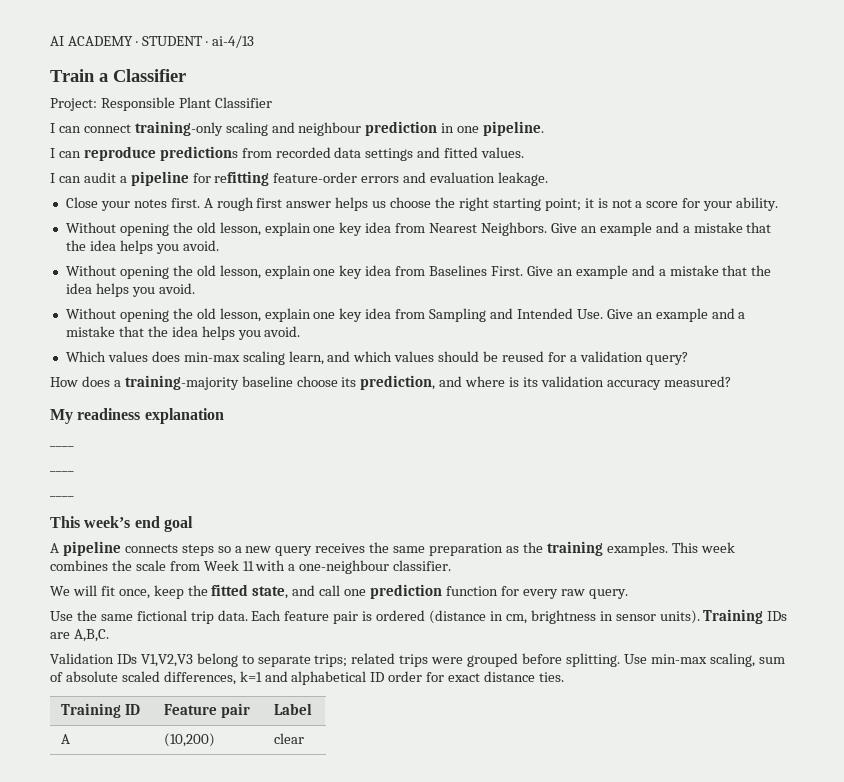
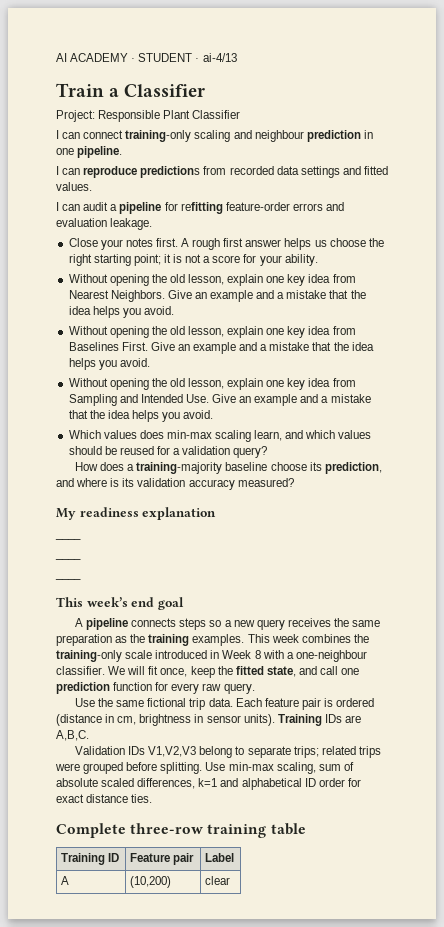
- This week combines the scale from Week 11 with a one-neighbour classifier.
- We will fit once, keep the fitted state, and call one prediction function for every raw query.
+ This week combines the training-only scale introduced in Week 8 with a one-neighbour classifier. We will fit once, keep the fitted state, and call one prediction function for every raw query.
+ Complete three-row training table

